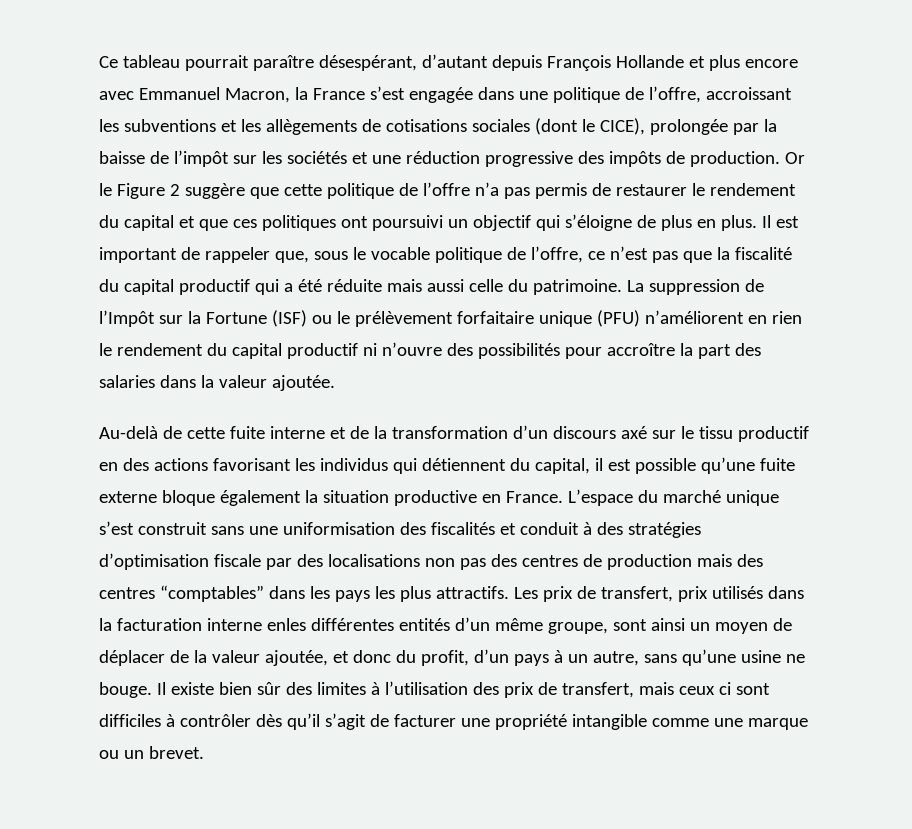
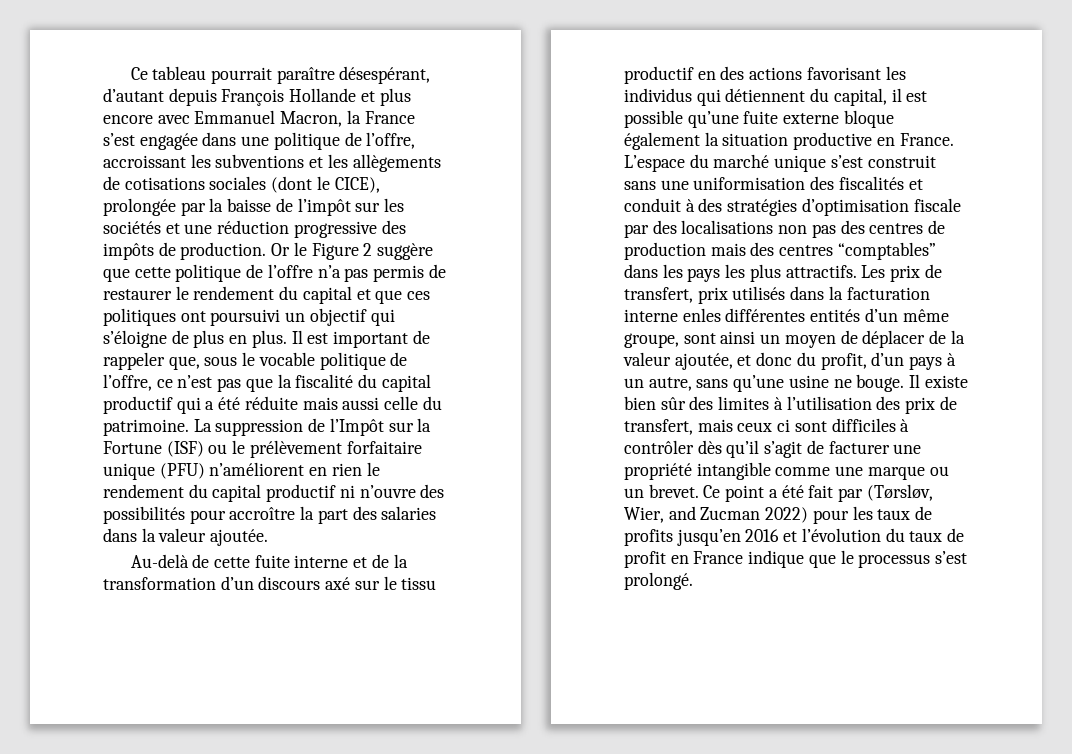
+ Ce point a été fait par (Tørsløv, Wier, and Zucman 2022) pour les taux de profits jusqu’en 2016 et l’évolution du taux de profit en France indique que le processus s’est prolongé.

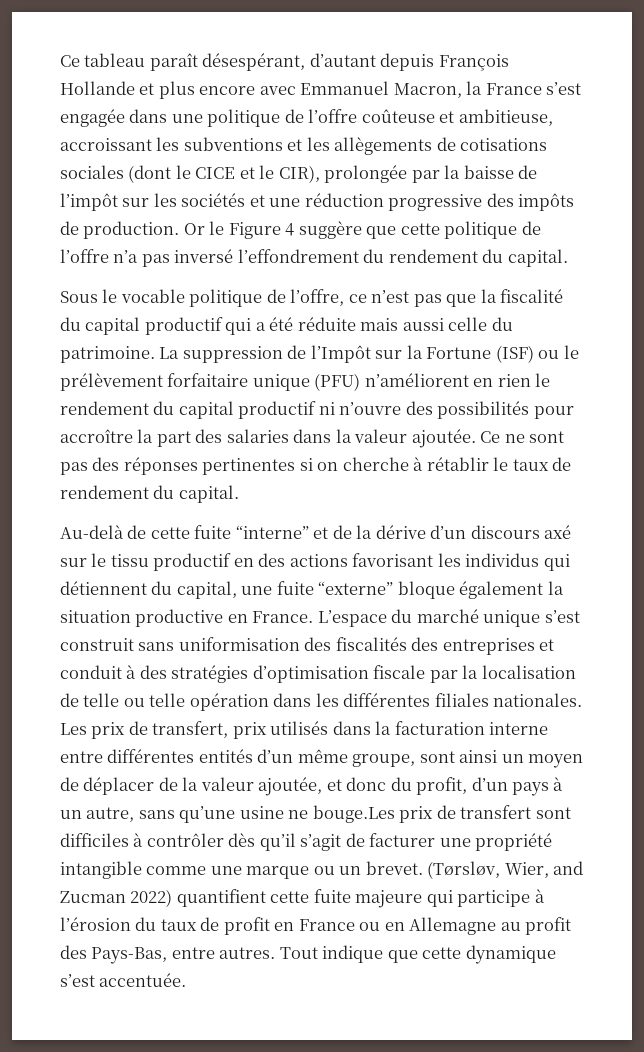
- Ce tableau pourrait paraître désespérant, d’autant depuis François Hollande et plus encore avec Emmanuel Macron, la France s’est engagée dans une politique de l’offre, accroissant les subventions et les allègements de cotisations sociales (dont le CICE), prolongée par la baisse de l’impôt sur les sociétés et une réduction progressive des impôts de production.
+ Ce tableau paraît désespérant, d’autant depuis François Hollande et plus encore avec Emmanuel Macron, la France s’est engagée dans une politique de l’offre coûteuse et ambitieuse, accroissant les subventions et les allègements de cotisations sociales (dont le CICE et le CIR), prolongée par la baisse de l’impôt sur les sociétés et une réduction progressive des impôts de production.
- Or le Figure 2 suggère que cette politique de l’offre n’a pas permis de restaurer le rendement du capital et que ces politiques ont poursuivi un objectif qui s’éloigne de plus en plus. Il est important de rappeler que, sous le vocable politique de l’offre, ce n’est pas que la fiscalité du capital productif qui a été réduite mais aussi celle du patrimoine.
+ Or le Figure 4 suggère que cette politique de l’offre n’a pas inversé l’effondrement du rendement du capital.
+ Sous le vocable politique de l’offre, ce n’est pas que la fiscalité du capital productif qui a été réduite mais aussi celle du patrimoine.
+ Ce ne sont pas des réponses pertinentes si on cherche à rétablir le taux de rendement du capital.
- Au-delà de cette fuite interne et de la transformation d’un discours axé sur le tissu productif en des actions favorisant les individus qui détiennent du capital, il est possible qu’une fuite externe bloque également la situation productive en France.
+ Au-delà de cette fuite “interne” et de la dérive d’un discours axé sur le tissu productif en des actions favorisant les individus qui détiennent du capital, une fuite “externe” bloque également la situation productive en France.
- L’espace du marché unique s’est construit sans une uniformisation des fiscalités et conduit à des stratégies d’optimisation fiscale par des localisations non pas des centres de production mais des centres “comptables” dans les pays les plus attractifs.
+ L’espace du marché unique s’est construit sans uniformisation des fiscalités des entreprises et conduit à des stratégies d’optimisation fiscale par la localisation de telle ou telle opération dans les différentes filiales nationales.
- Les prix de transfert, prix utilisés dans la facturation interne enles différentes entités d’un même groupe, sont ainsi un moyen de déplacer de la valeur ajoutée, et donc du profit, d’un pays à un autre, sans qu’une usine ne bouge. Il existe bien sûr des limites à l’utilisation des prix de transfert, mais ceux ci sont difficiles à contrôler dès qu’il s’agit de facturer une propriété intangible comme une marque ou un brevet.
+ Les prix de transfert, prix utilisés dans la facturation interne entre différentes entités d’un même groupe, sont ainsi un moyen de déplacer de la valeur ajoutée, et donc du profit, d’un pays à un autre, sans qu’une usine ne bouge.Les prix de transfert sont difficiles à contrôler dès qu’il s’agit de facturer une propriété intangible comme une marque ou un brevet.
- Ce point a été fait par (Tørsløv, Wier, and Zucman 2022) pour les taux de profits jusqu’en 2016 et l’évolution du taux de profit en France indique que le processus s’est prolongé.
+ (Tørsløv, Wier, and Zucman 2022) quantifient cette fuite majeure qui participe à l’érosion du taux de profit en France ou en Allemagne au profit des Pays-Bas, entre autres. Tout indique que cette dynamique s’est accentuée.

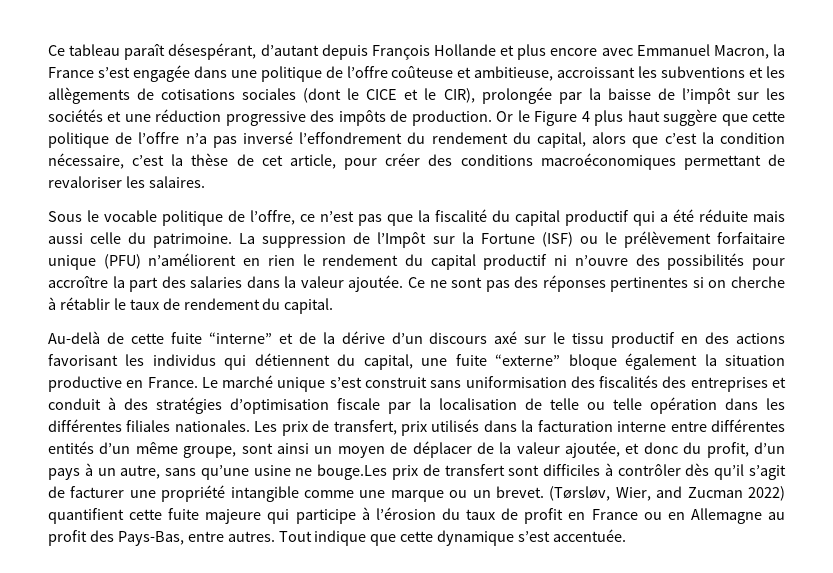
- Or le Figure 4 suggère que cette politique de l’offre n’a pas inversé l’effondrement du rendement du capital.
+ Or le Figure 4 plus haut suggère que cette politique de l’offre n’a pas inversé l’effondrement du rendement du capital, alors que c’est la condition nécessaire, c’est la thèse de cet article, pour créer des conditions macroéconomiques permettant de revaloriser les salaires.
- L’espace du marché unique s’est construit sans uniformisation des fiscalités des entreprises et conduit à des stratégies d’optimisation fiscale par la localisation de telle ou telle opération dans les différentes filiales nationales.
+ Le marché unique s’est construit sans uniformisation des fiscalités des entreprises et conduit à des stratégies d’optimisation fiscale par la localisation de telle ou telle opération dans les différentes filiales nationales.

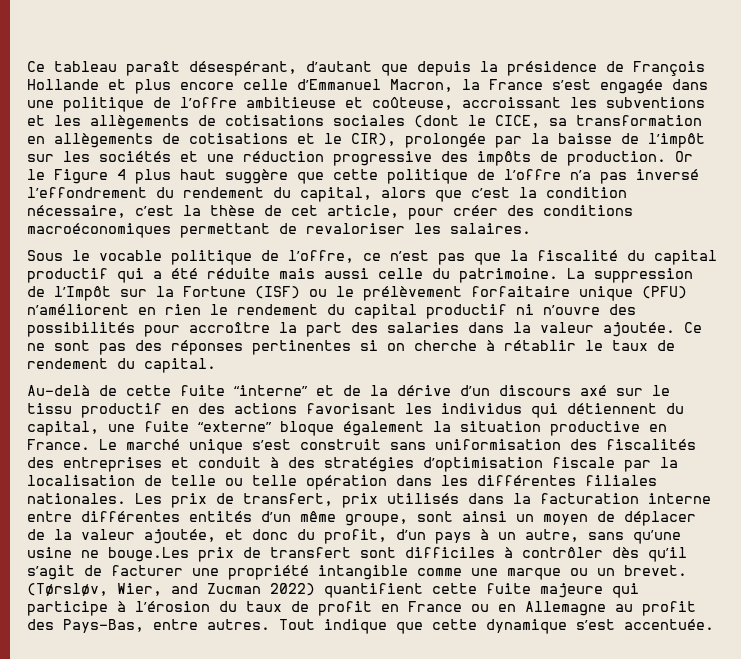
- Ce tableau paraît désespérant, d’autant depuis François Hollande et plus encore avec Emmanuel Macron, la France s’est engagée dans une politique de l’offre coûteuse et ambitieuse, accroissant les subventions et les allègements de cotisations sociales (dont le CICE et le CIR), prolongée par la baisse de l’impôt sur les sociétés et une réduction progressive des impôts de production.
+ Ce tableau paraît désespérant, d’autant que depuis la présidence de François Hollande et plus encore celle d’Emmanuel Macron, la France s’est engagée dans une politique de l’offre ambitieuse et coûteuse, accroissant les subventions et les allègements de cotisations sociales (dont le CICE, sa transformation en allègements de cotisations et le CIR), prolongée par la baisse de l’impôt sur les sociétés et une réduction progressive des impôts de production.

